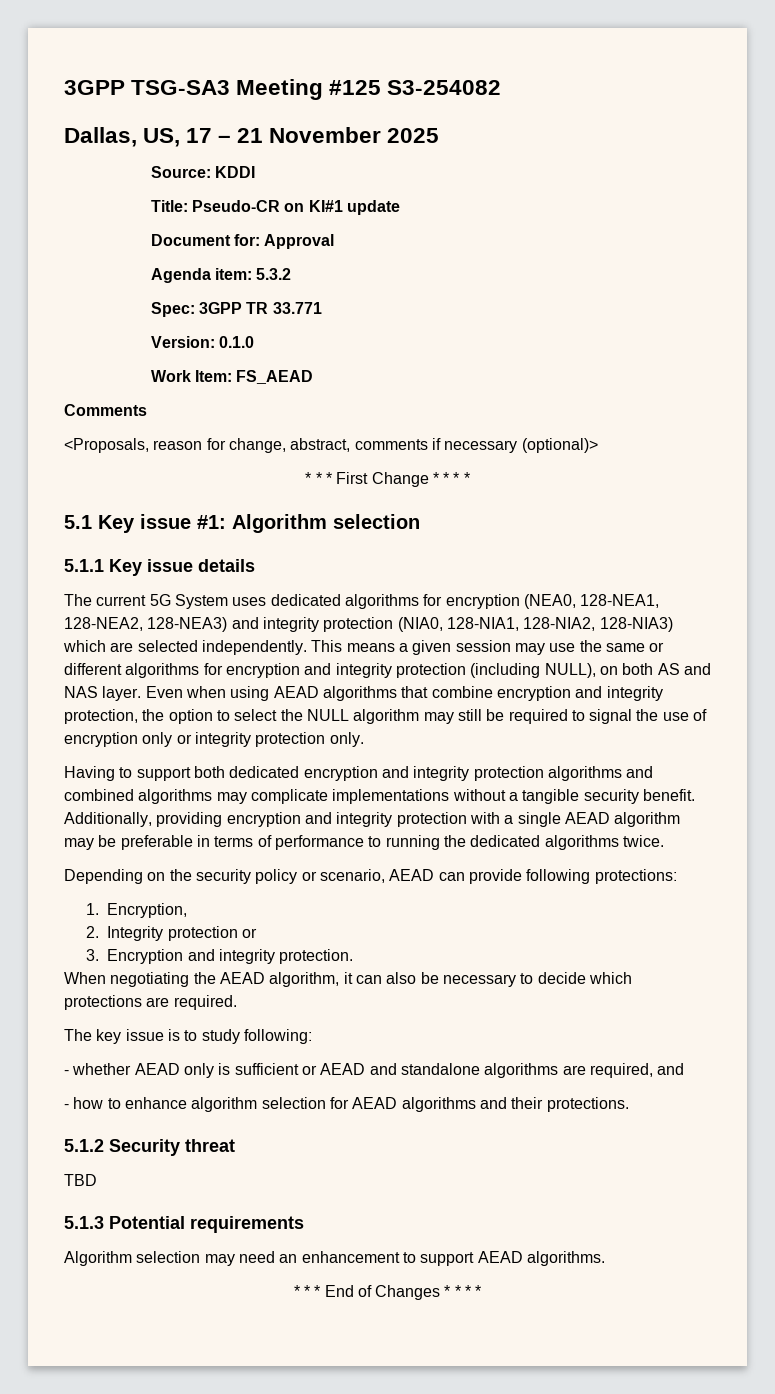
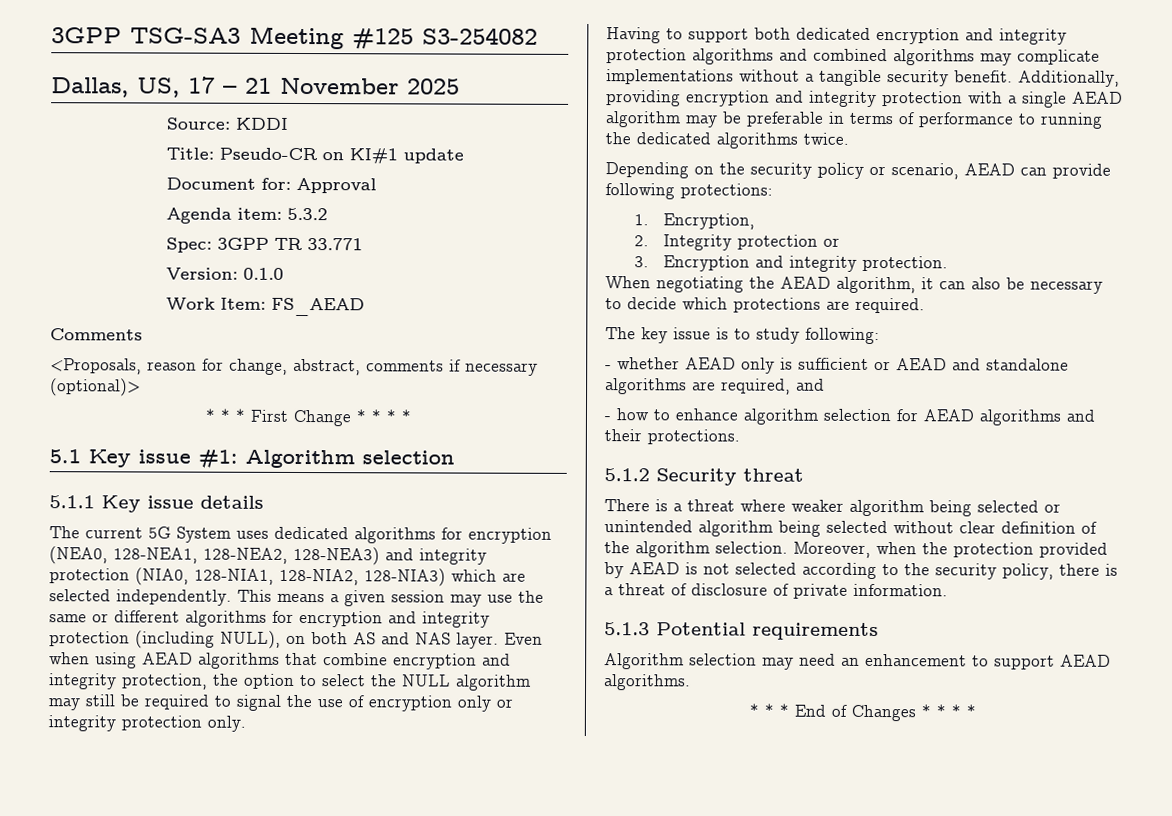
- TBD
+ There is a threat where weaker algorithm being selected or unintended algorithm being selected without clear definition of the algorithm selection. Moreover, when the protection provided by AEAD is not selected according to the security policy, there is a threat of disclosure of private information.

